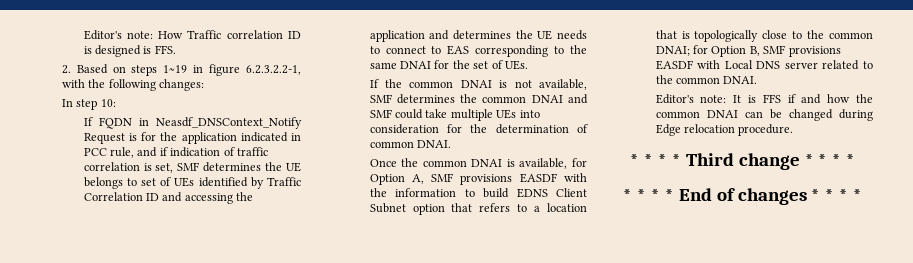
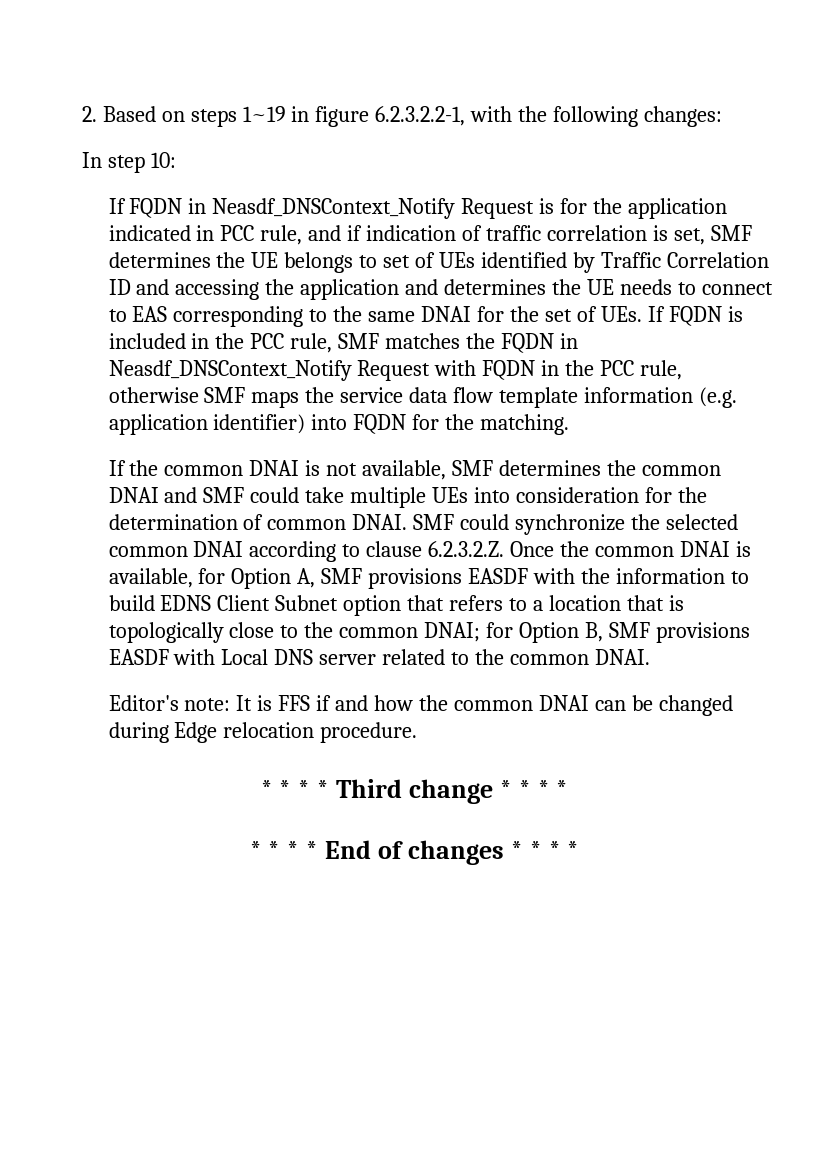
- Editor's note: How Traffic correlation ID is designed is FFS.
- If FQDN in Neasdf_DNSContext_Notify Request is for the application indicated in PCC rule, and if indication of traffic correlation is set, SMF determines the UE belongs to set of UEs identified by Traffic Correlation ID and accessing the application and determines the UE needs to connect to EAS corresponding to the same DNAI for the set of UEs.
+ If FQDN in Neasdf_DNSContext_Notify Request is for the application indicated in PCC rule, and if indication of traffic correlation is set, SMF determines the UE belongs to set of UEs identified by Traffic Correlation ID and accessing the application and determines the UE needs to connect to EAS corresponding to the same DNAI for the set of UEs. If FQDN is included in the PCC rule, SMF matches the FQDN in Neasdf_DNSContext_Notify Request with FQDN in the PCC rule, otherwise SMF maps the service data flow template information (e.g. application identifier) into FQDN for the matching.
- If the common DNAI is not available, SMF determines the common DNAI and SMF could take multiple UEs into consideration for the determination of common DNAI.
- Once the common DNAI is available, for Option A, SMF provisions EASDF with the information to build EDNS Client Subnet option that refers to a location that is topologically close to the common DNAI;
+ If the common DNAI is not available, SMF determines the common DNAI and SMF could take multiple UEs into consideration for the determination of common DNAI. SMF could synchronize the selected common DNAI according to clause 6.2.3.2.Z. Once the common DNAI is available, for Option A, SMF provisions EASDF with the information to build EDNS Client Subnet option that refers to a location that is topologically close to the common DNAI;

